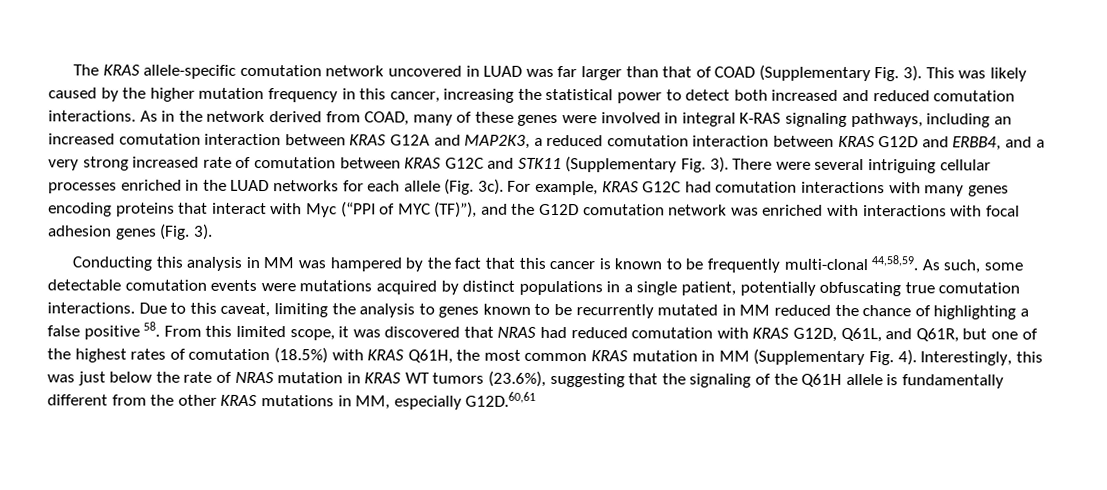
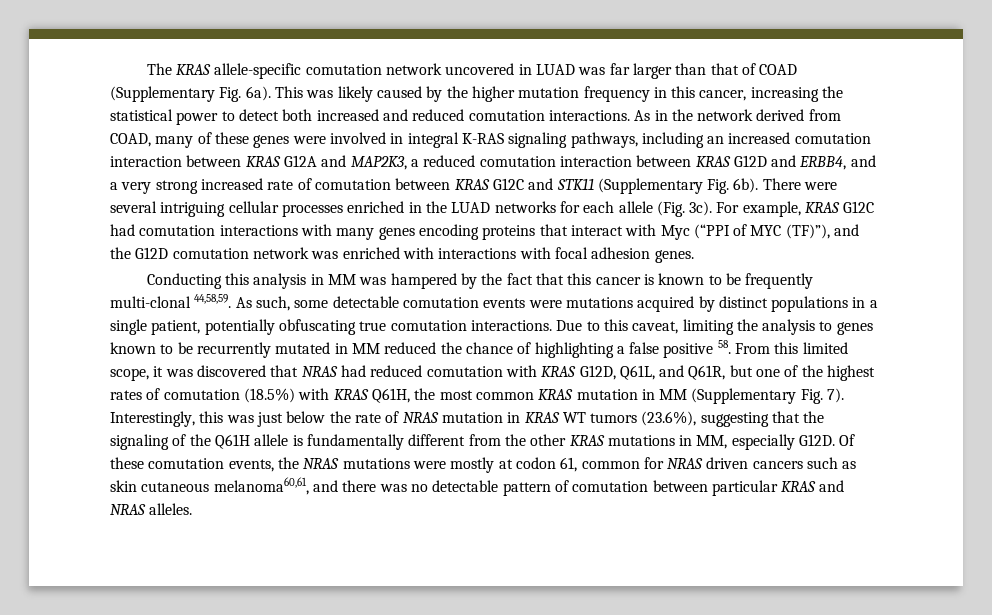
- The KRAS allele-specific comutation network uncovered in LUAD was far larger than that of COAD (Supplementary Fig. 3).
+ The KRAS allele-specific comutation network uncovered in LUAD was far larger than that of COAD (Supplementary Fig. 6a).
- As in the network derived from COAD, many of these genes were involved in integral K-RAS signaling pathways, including an increased comutation interaction between KRAS G12A and MAP2K3, a reduced comutation interaction between KRAS G12D and ERBB4, and a very strong increased rate of comutation between KRAS G12C and STK11 (Supplementary Fig. 3).
+ As in the network derived from COAD, many of these genes were involved in integral K-RAS signaling pathways, including an increased comutation interaction between KRAS G12A and MAP2K3, a reduced comutation interaction between KRAS G12D and ERBB4, and a very strong increased rate of comutation between KRAS G12C and STK11 (Supplementary Fig. 6b).
- For example, KRAS G12C had comutation interactions with many genes encoding proteins that interact with Myc (“PPI of MYC (TF)”), and the G12D comutation network was enriched with interactions with focal adhesion genes (Fig. 3).
+ For example, KRAS G12C had comutation interactions with many genes encoding proteins that interact with Myc (“PPI of MYC (TF)”), and the G12D comutation network was enriched with interactions with focal adhesion genes.
- Due to this caveat, limiting the analysis to genes known to be recurrently mutated in MM reduced the chance of highlighting a false positive 58. From this limited scope, it was discovered that NRAS had reduced comutation with KRAS G12D, Q61L, and Q61R, but one of the highest rates of comutation (18.5%) with KRAS Q61H, the most common KRAS mutation in MM (Supplementary Fig. 4).
+ Due to this caveat, limiting the analysis to genes known to be recurrently mutated in MM reduced the chance of highlighting a false positive 58. From this limited scope, it was discovered that NRAS had reduced comutation with KRAS G12D, Q61L, and Q61R, but one of the highest rates of comutation (18.5%) with KRAS Q61H, the most common KRAS mutation in MM (Supplementary Fig. 7).
- Interestingly, this was just below the rate of NRAS mutation in KRAS WT tumors (23.6%), suggesting that the signaling of the Q61H allele is fundamentally different from the other KRAS mutations in MM, especially G12D.60,61
+ Interestingly, this was just below the rate of NRAS mutation in KRAS WT tumors (23.6%), suggesting that the signaling of the Q61H allele is fundamentally different from the other KRAS mutations in MM, especially G12D. Of these comutation events, the NRAS mutations were mostly at codon 61, common for NRAS driven cancers such as skin cutaneous melanoma60,61, and there was no detectable pattern of comutation between particular KRAS and NRAS alleles.

